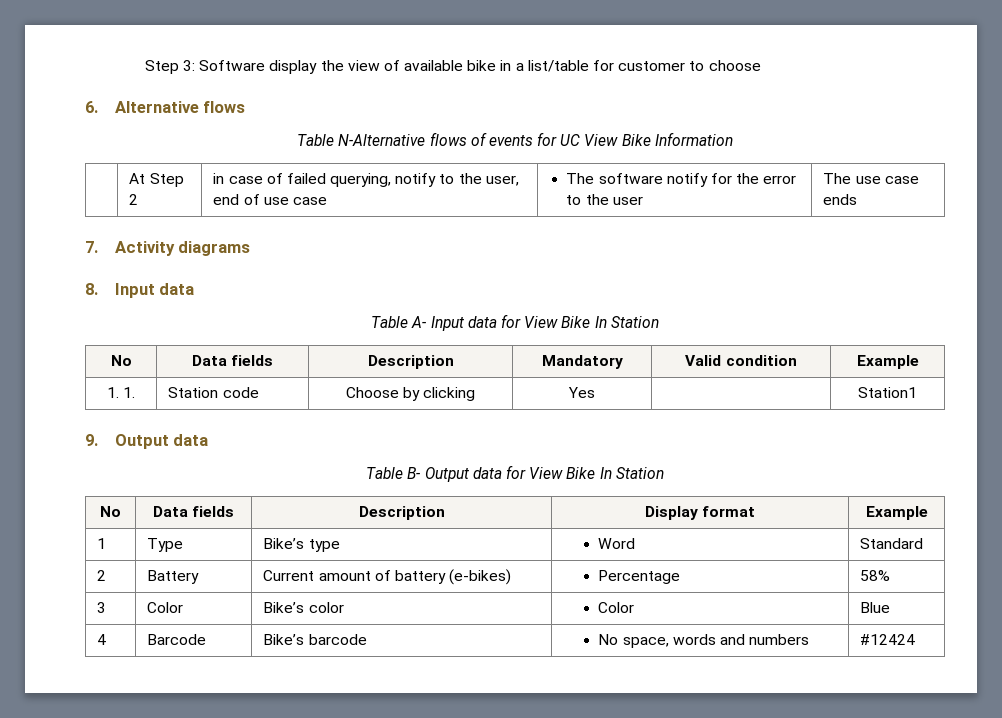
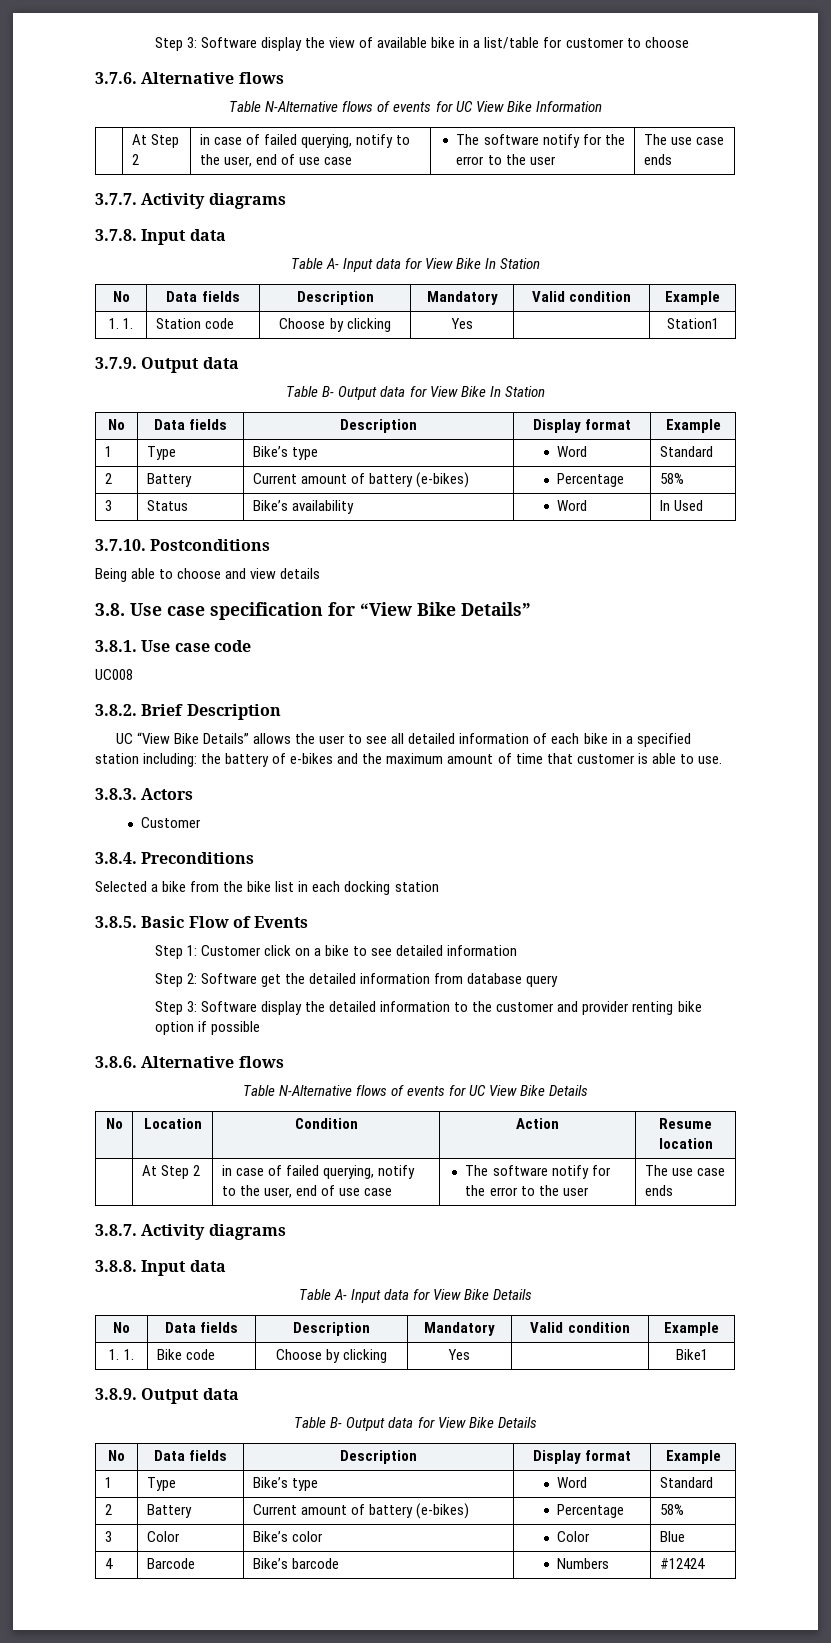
- 6. Alternative flows
+ 3.7.6. Alternative flows
- 7. Activity diagrams
- 8. Input data
+ 3.7.7. Activity diagrams
+ 3.7.8. Input data
- 9. Output data
+ 3.7.9. Output data
+ 3 | Status | Bike’s availability | Word | In Used
+ 3.7.10. Postconditions
+ Being able to choose and view details
+ 3.8. Use case specification for “View Bike Details”
+ 3.8.1. Use case code
+ UC008
+ 3.8.2. Brief Description
+ UC “View Bike Details” allows the user to see all detailed information of each bike in a specified station including: the battery of e-bikes and the maximum amount of time that customer is able to use.
+ 3.8.3. Actors
+ Customer
+ 3.8.4. Preconditions
+ Selected a bike from the bike list in each docking station
+ 3.8.5. Basic Flow of Events
+ Step 1: Customer click on a bike to see detailed information
+ Step 2: Software get the detailed information from database query
+ Step 3: Software display the detailed information to the customer and provider renting bike option if possible
+ 3.8.6. Alternative flows
+ Table N-Alternative flows of events for UC View Bike Details
+ No | Location | Condition | Action | Resume location
+ | At Step 2 | in case of failed querying, notify to the user, end of use case | The software notify for the error to the user | The use case ends
+ 3.8.7. Activity diagrams
+ 3.8.8. Input data
+ Table A- Input data for View Bike Details
+ No | Data fields | Description | Mandatory | Valid condition | Example
+ 1. 1. | Bike code | Choose by clicking | Yes | | Bike1
+ 3.8.9. Output data
+ Table B- Output data for View Bike Details
+ No | Data fields | Description | Display format | Example
+ 1 | Type | Bike’s type | Word | Standard
+ 2 | Battery | Current amount of battery (e-bikes) | Percentage | 58%
- 4 | Barcode | Bike’s barcode | No space, words and numbers | #12424
+ 4 | Barcode | Bike’s barcode | Numbers | #12424

